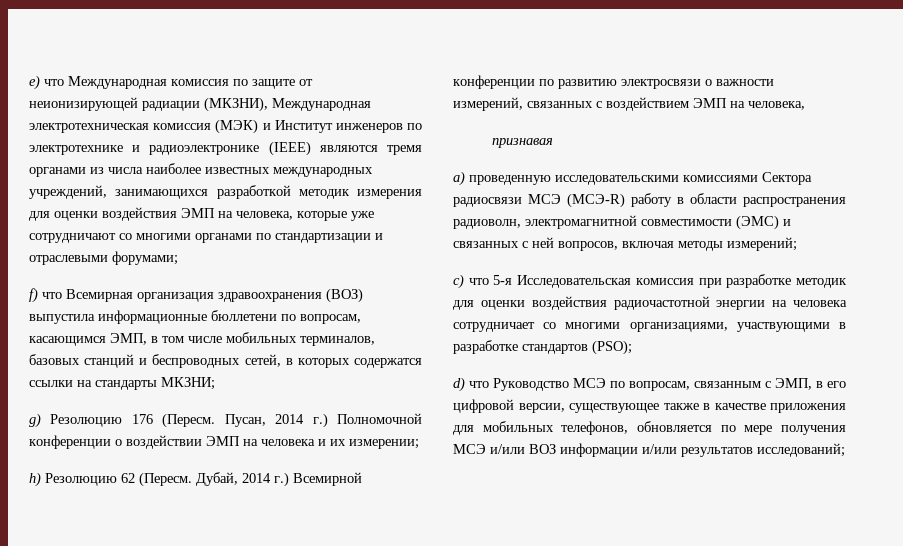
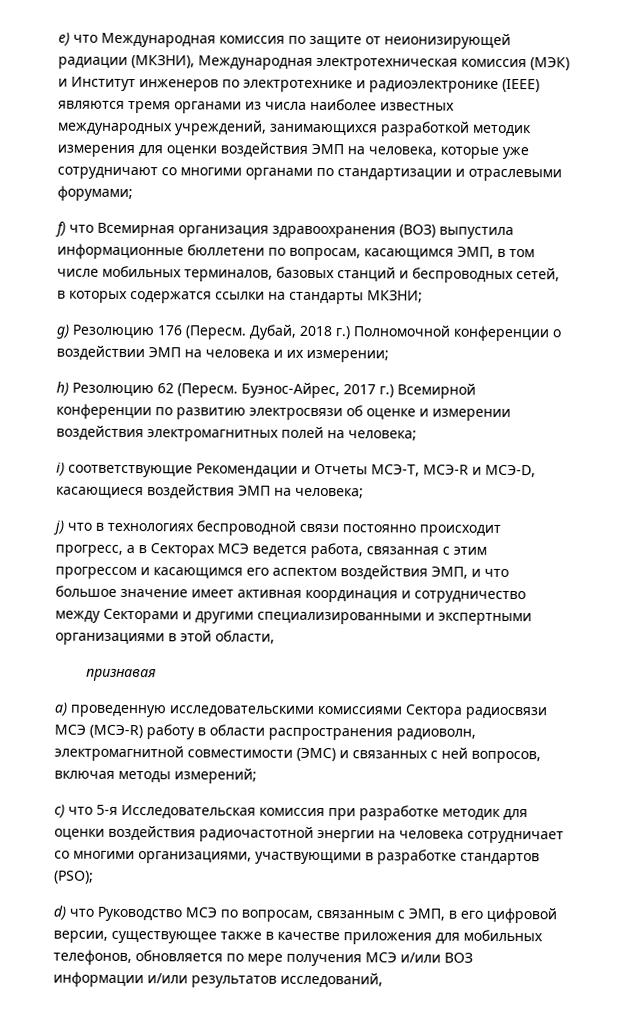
- Пусан, 2014 г.) Полномочной конференции о воздействии ЭМП на человека и их измерении;
+ Дубай, 2018 г.) Полномочной конференции о воздействии ЭМП на человека и их измерении;
- Дубай, 2014 г.) Всемирной конференции по развитию электросвязи о важности измерений, связанных с воздействием ЭМП на человека,
+ Буэнос-Айрес, 2017 г.) Всемирной конференции по развитию электросвязи об оценке и измерении воздействия электромагнитных полей на человека;
+ i) соответствующие Рекомендации и Отчеты МСЭ-T, МСЭ-R и МСЭ-D, касающиеся воздействия ЭМП на человека;
+ j) что в технологиях беспроводной связи постоянно происходит прогресс, а в Секторах МСЭ ведется работа, связанная с этим прогрессом и касающимся его аспектом воздействия ЭМП, и что большое значение имеет активная координация и сотрудничество между Секторами и другими специализированными и экспертными организациями в этой области,
- d) что Руководство МСЭ по вопросам, связанным с ЭМП, в его цифровой версии, существующее также в качестве приложения для мобильных телефонов, обновляется по мере получения МСЭ и/или ВОЗ информации и/или результатов исследований;
+ d) что Руководство МСЭ по вопросам, связанным с ЭМП, в его цифровой версии, существующее также в качестве приложения для мобильных телефонов, обновляется по мере получения МСЭ и/или ВОЗ информации и/или результатов исследований,

